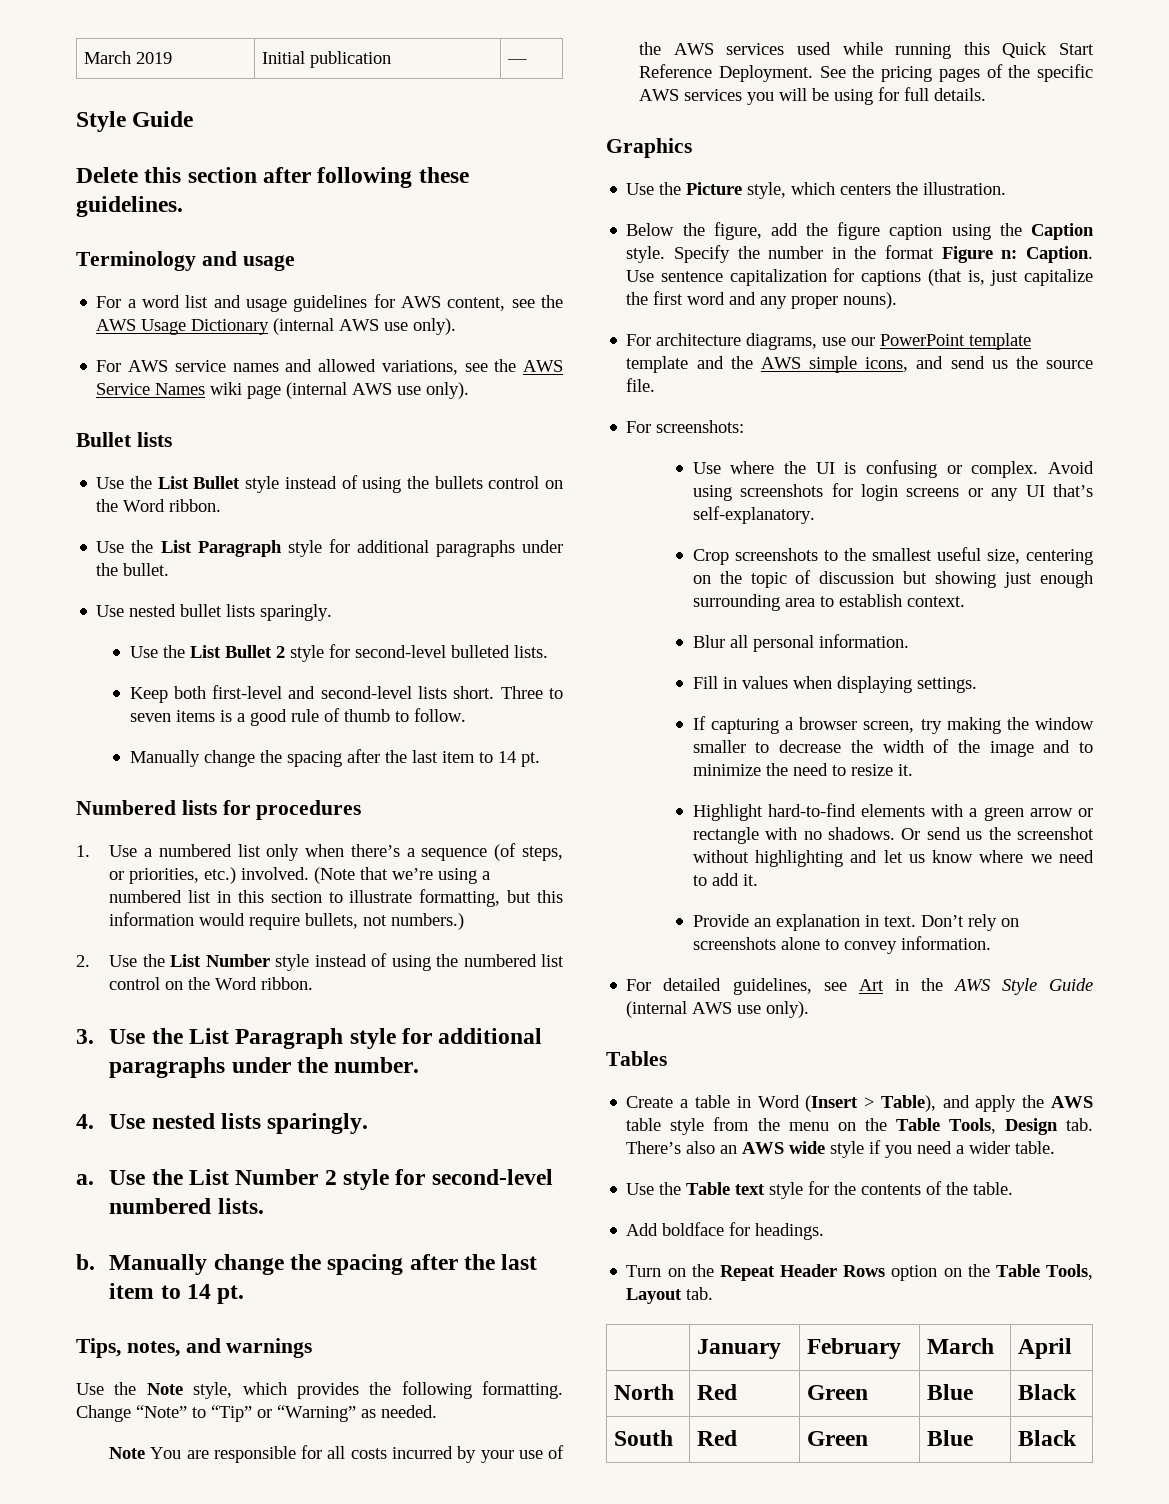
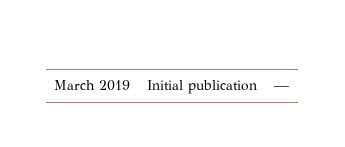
  March 2019 | Initial publication | —
- Style Guide
- Delete this section after following these guidelines.
- Terminology and usage
- For a word list and usage guidelines for AWS content, see the AWS Usage Dictionary (internal AWS use only).
- For AWS service names and allowed variations, see the AWS Service Names wiki page (internal AWS use only).
- Bullet lists
- Use the List Bullet style instead of using the bullets control on the Word ribbon.
- Use the List Paragraph style for additional paragraphs under the bullet.
- Use nested bullet lists sparingly.
- Use the List Bullet 2 style for second-level bulleted lists.
- Keep both first-level and second-level lists short. Three to seven items is a good rule of thumb to follow.
- Manually change the spacing after the last item to 14 pt.
- Numbered lists for procedures
- 1. Use a numbered list only when there’s a sequence (of steps, or priorities, etc.) involved. (Note that we’re using a numbered list in this section to illustrate formatting, but this information would require bullets, not numbers.)
- 2. Use the List Number style instead of using the numbered list control on the Word ribbon.
- 3. Use the List Paragraph style for additional paragraphs under the number.
- 4. Use nested lists sparingly.
- a. Use the List Number 2 style for second-level numbered lists.
- b. Manually change the spacing after the last item to 14 pt.
- Tips, notes, and warnings
- Use the Note style, which provides the following formatting. Change “Note” to “Tip” or “Warning” as needed.
- Note You are responsible for all costs incurred by your use of the AWS services used while running this Quick Start Reference Deployment. See the pricing pages of the specific AWS services you will be using for full details.
- Graphics
- Use the Picture style, which centers the illustration.
- Below the figure, add the figure caption using the Caption style. Specify the number in the format Figure n: Caption. Use sentence capitalization for captions (that is, just capitalize the first word and any proper nouns).
- For architecture diagrams, use our PowerPoint template template and the AWS simple icons, and send us the source file.
- For screenshots:
- Use where the UI is confusing or complex. Avoid using screenshots for login screens or any UI that’s self-explanatory.
- Crop screenshots to the smallest useful size, centering on the topic of discussion but showing just enough surrounding area to establish context.
- Blur all personal information.
- Fill in values when displaying settings.
- If capturing a browser screen, try making the window smaller to decrease the width of the image and to minimize the need to resize it.
- Highlight hard-to-find elements with a green arrow or rectangle with no shadows. Or send us the screenshot without highlighting and let us know where we need to add it.
- Provide an explanation in text. Don’t rely on screenshots alone to convey information.
- For detailed guidelines, see Art in the AWS Style Guide (internal AWS use only).
- Tables
- Create a table in Word (Insert > Table), and apply the AWS table style from the menu on the Table Tools, Design tab. There’s also an AWS wide style if you need a wider table.
- Use the Table text style for the contents of the table.
- Add boldface for headings.
- Turn on the Repeat Header Rows option on the Table Tools, Layout tab.
- | January | February | March | April
- North | Red | Green | Blue | Black
- South | Red | Green | Blue | Black

